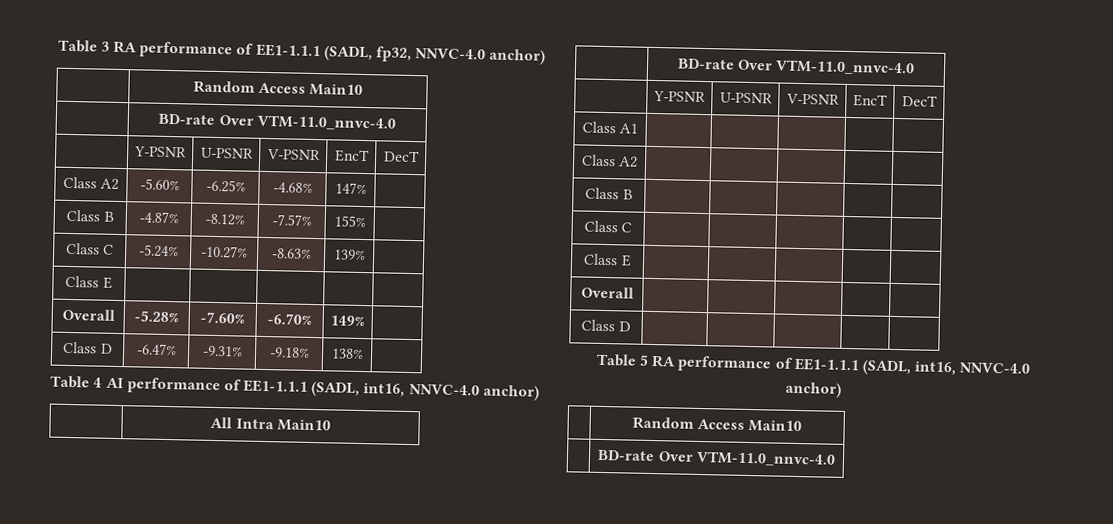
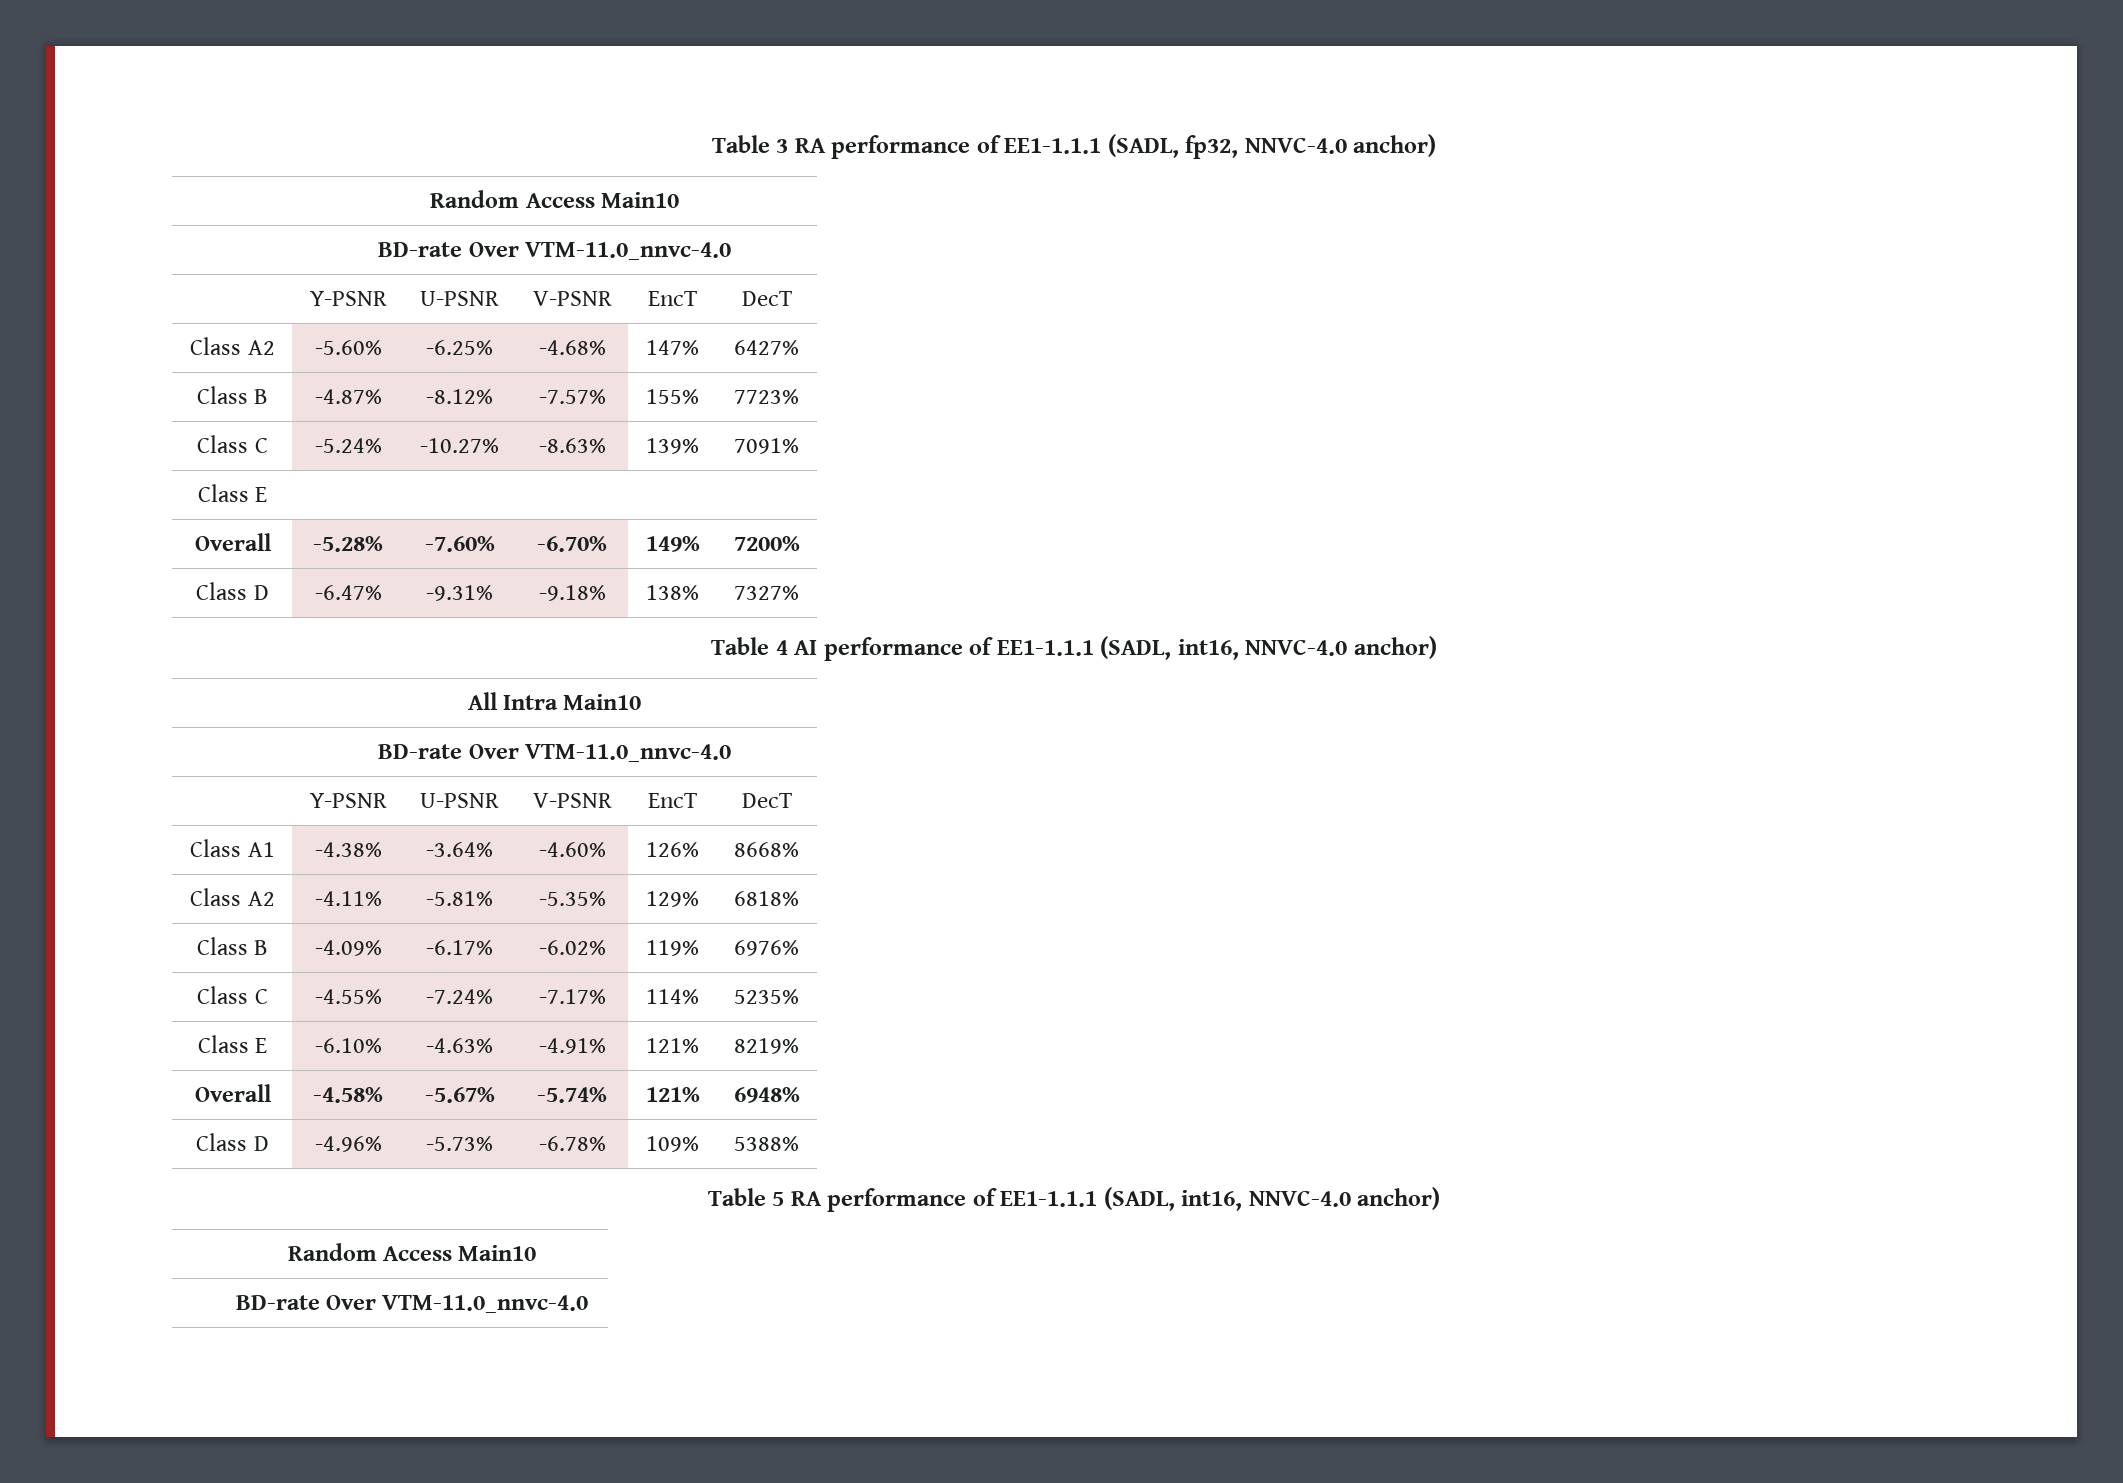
- Class A2 | -5.60% | -6.25% | -4.68% | 147% |
+ Class A2 | -5.60% | -6.25% | -4.68% | 147% | 6427%
- Class B | -4.87% | -8.12% | -7.57% | 155% |
+ Class B | -4.87% | -8.12% | -7.57% | 155% | 7723%
- Class C | -5.24% | -10.27% | -8.63% | 139% |
+ Class C | -5.24% | -10.27% | -8.63% | 139% | 7091%
- Overall | -5.28% | -7.60% | -6.70% | 149% |
+ Overall | -5.28% | -7.60% | -6.70% | 149% | 7200%
- Class D | -6.47% | -9.31% | -9.18% | 138% |
+ Class D | -6.47% | -9.31% | -9.18% | 138% | 7327%
- Class A1 | | | | |
- Class A2 | | | | |
- Class B | | | | |
- Class C | | | | |
- Class E | | | | |
- Overall | | | | |
- Class D | | | | |
+ Class A1 | -4.38% | -3.64% | -4.60% | 126% | 8668%
+ Class A2 | -4.11% | -5.81% | -5.35% | 129% | 6818%
+ Class B | -4.09% | -6.17% | -6.02% | 119% | 6976%
+ Class C | -4.55% | -7.24% | -7.17% | 114% | 5235%
+ Class E | -6.10% | -4.63% | -4.91% | 121% | 8219%
+ Overall | -4.58% | -5.67% | -5.74% | 121% | 6948%
+ Class D | -4.96% | -5.73% | -6.78% | 109% | 5388%

